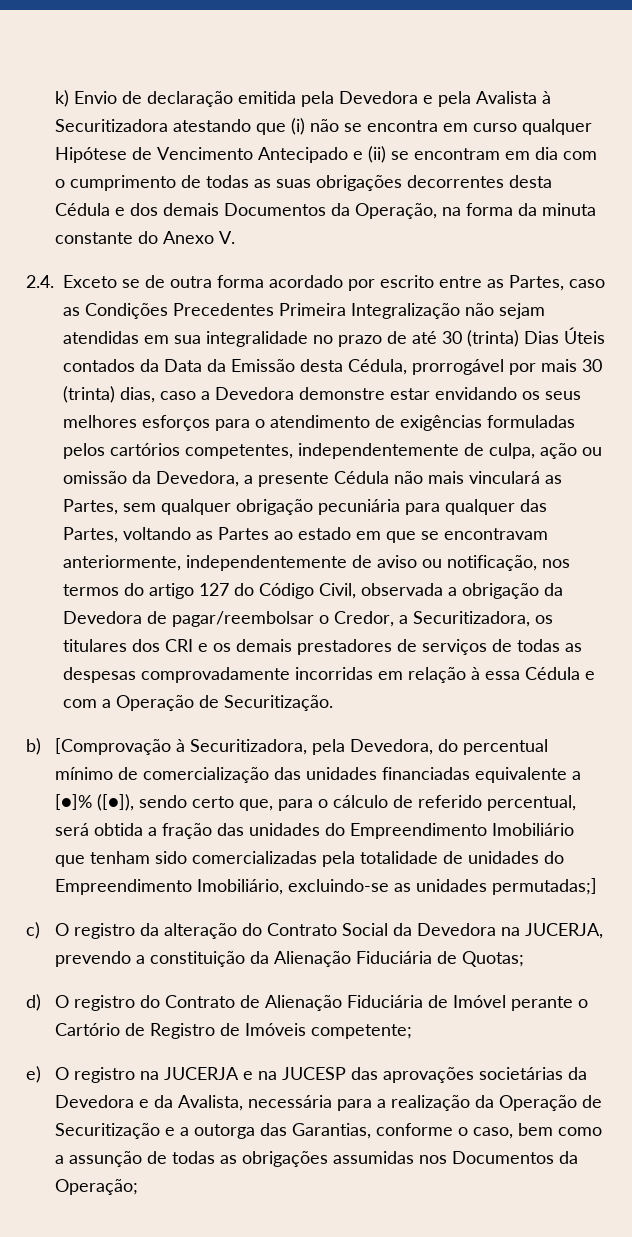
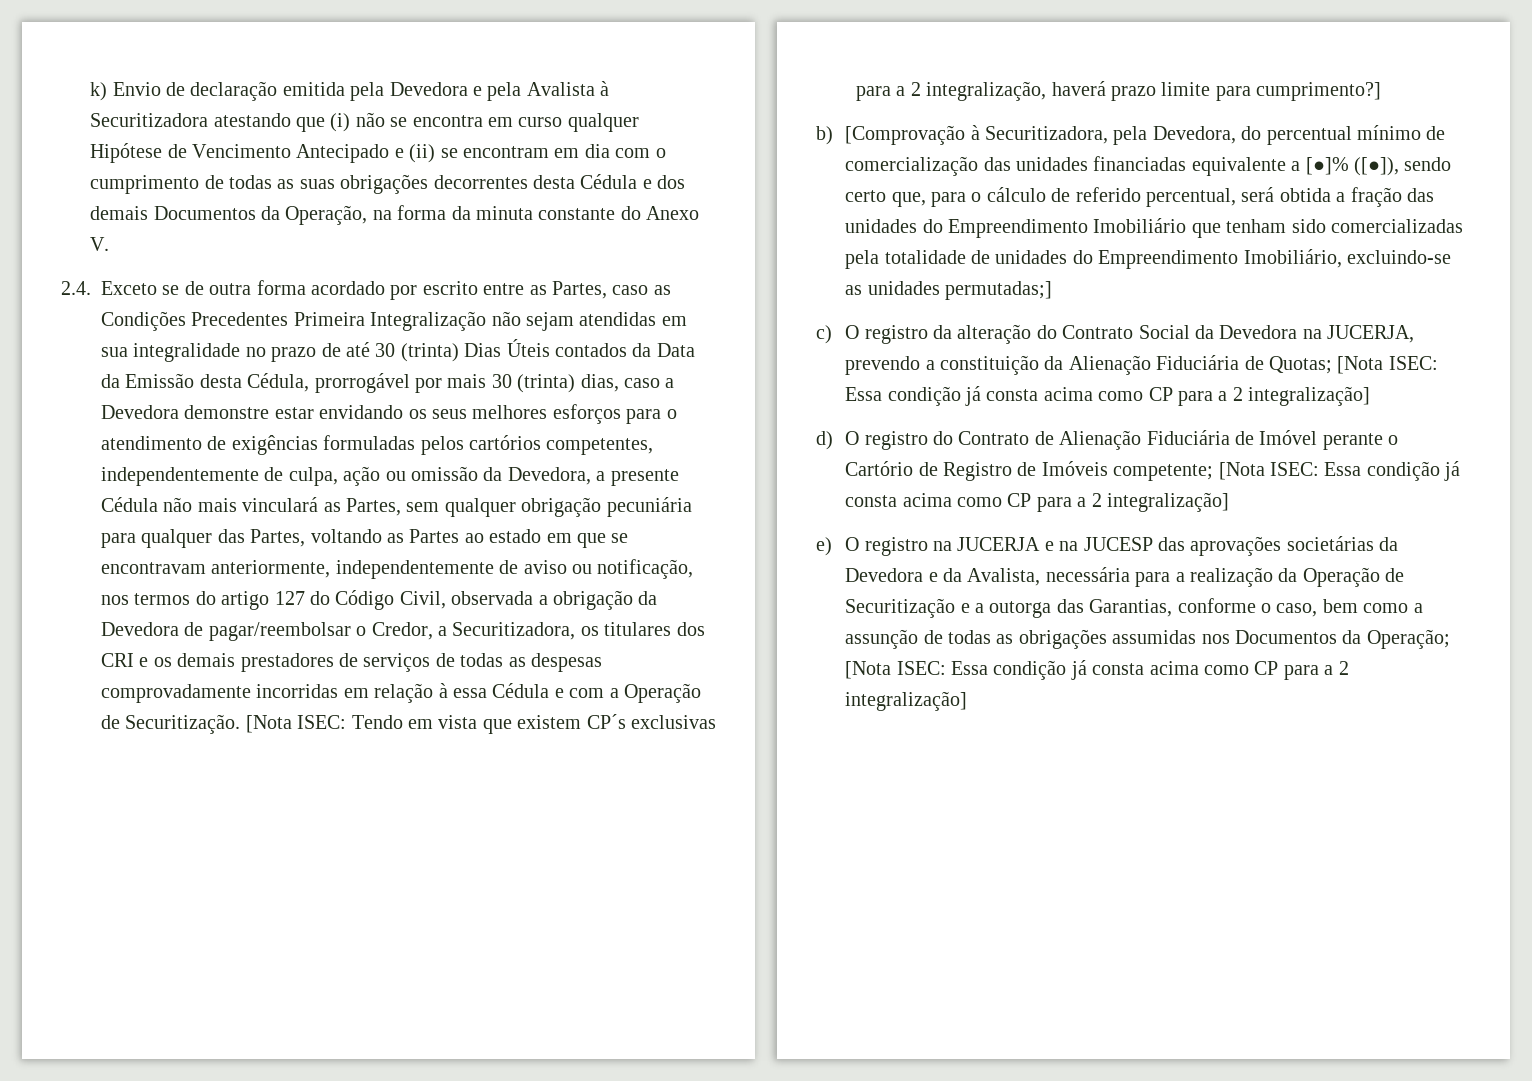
+ [Nota ISEC: Tendo em vista que existem CP´s exclusivas para a 2 integralização, haverá prazo limite para cumprimento?]
- c) O registro da alteração do Contrato Social da Devedora na JUCERJA, prevendo a constituição da Alienação Fiduciária de Quotas;
+ c) O registro da alteração do Contrato Social da Devedora na JUCERJA, prevendo a constituição da Alienação Fiduciária de Quotas; [Nota ISEC: Essa condição já consta acima como CP para a 2 integralização]
- d) O registro do Contrato de Alienação Fiduciária de Imóvel perante o Cartório de Registro de Imóveis competente;
+ d) O registro do Contrato de Alienação Fiduciária de Imóvel perante o Cartório de Registro de Imóveis competente; [Nota ISEC: Essa condição já consta acima como CP para a 2 integralização]
- e) O registro na JUCERJA e na JUCESP das aprovações societárias da Devedora e da Avalista, necessária para a realização da Operação de Securitização e a outorga das Garantias, conforme o caso, bem como a assunção de todas as obrigações assumidas nos Documentos da Operação;
+ e) O registro na JUCERJA e na JUCESP das aprovações societárias da Devedora e da Avalista, necessária para a realização da Operação de Securitização e a outorga das Garantias, conforme o caso, bem como a assunção de todas as obrigações assumidas nos Documentos da Operação; [Nota ISEC: Essa condição já consta acima como CP para a 2 integralização]

